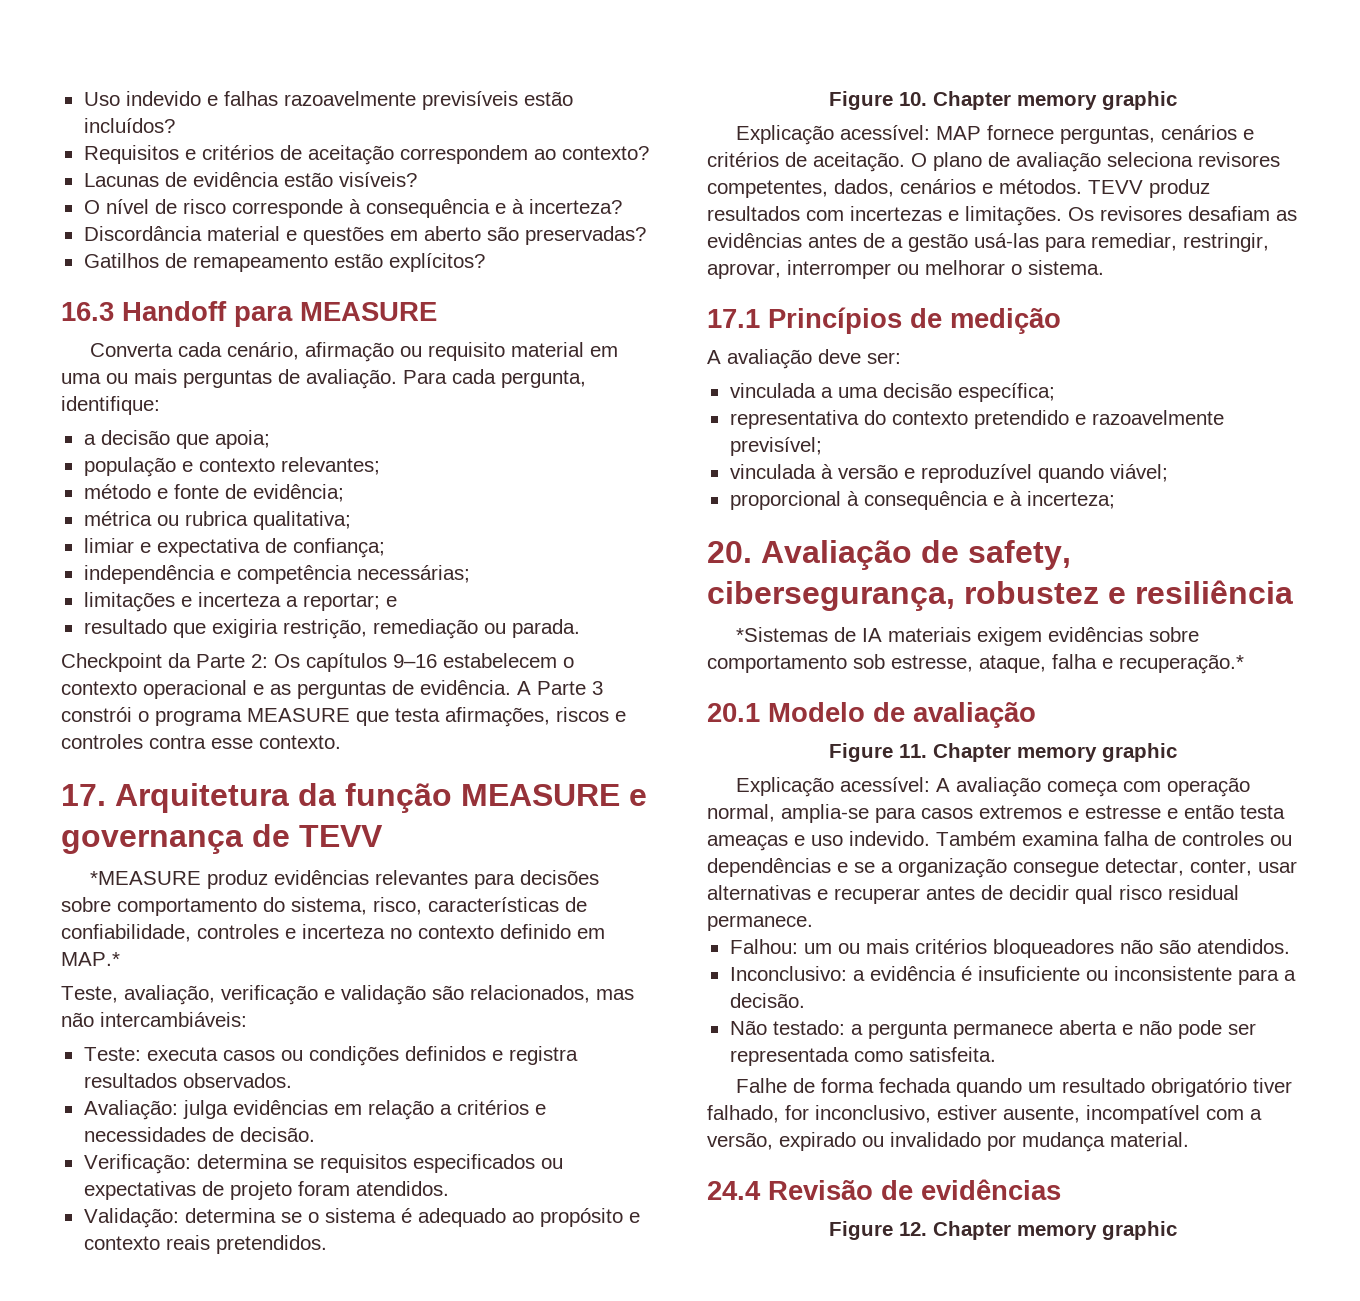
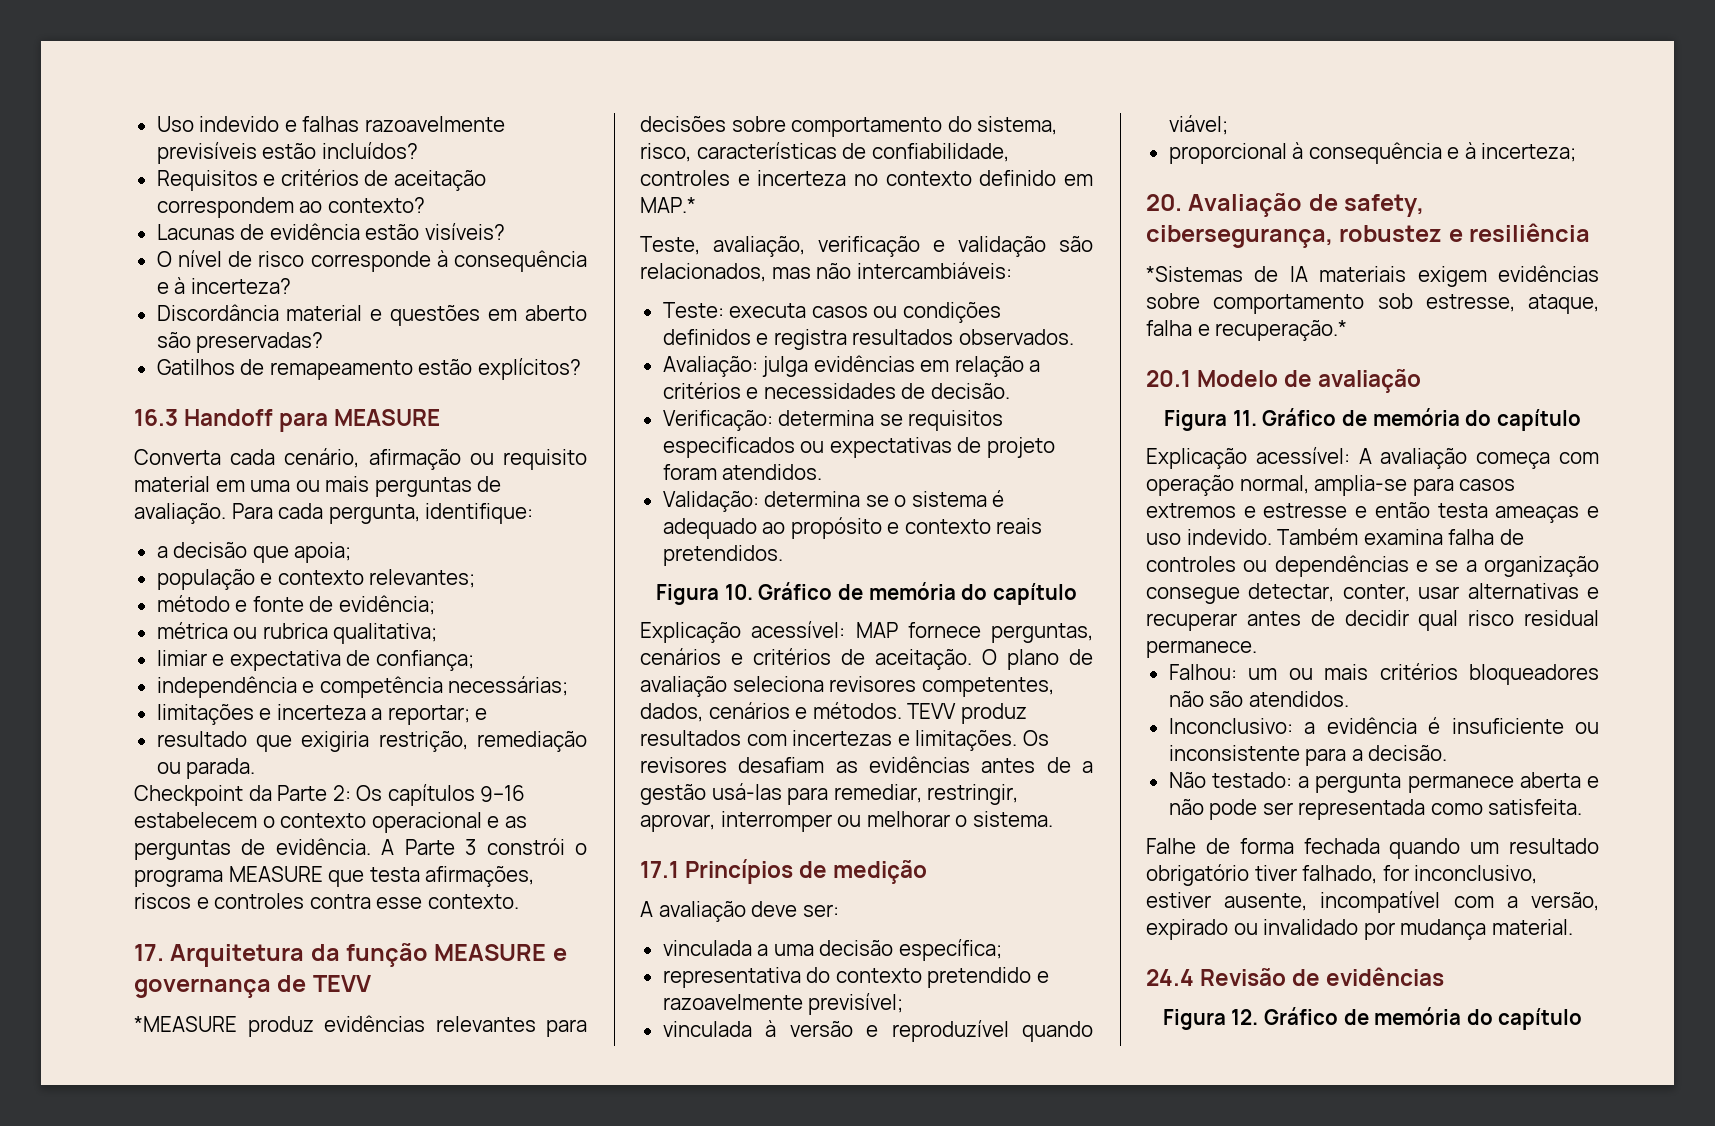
- Figure 10. Chapter memory graphic
+ Figura 10. Gráfico de memória do capítulo
- Figure 11. Chapter memory graphic
+ Figura 11. Gráfico de memória do capítulo
- Figure 12. Chapter memory graphic
+ Figura 12. Gráfico de memória do capítulo

